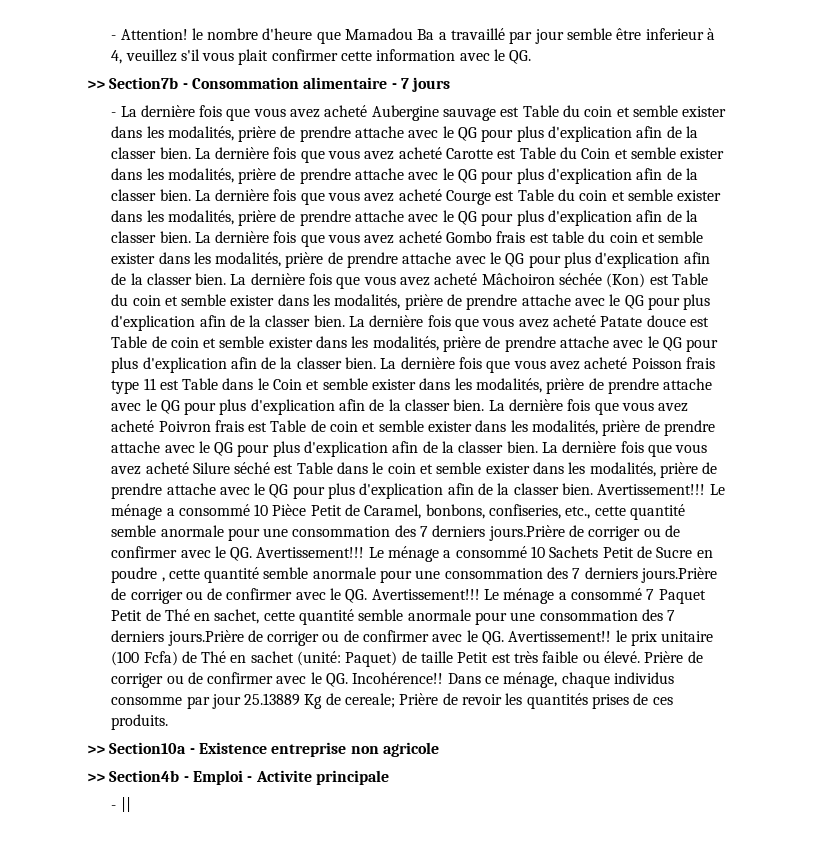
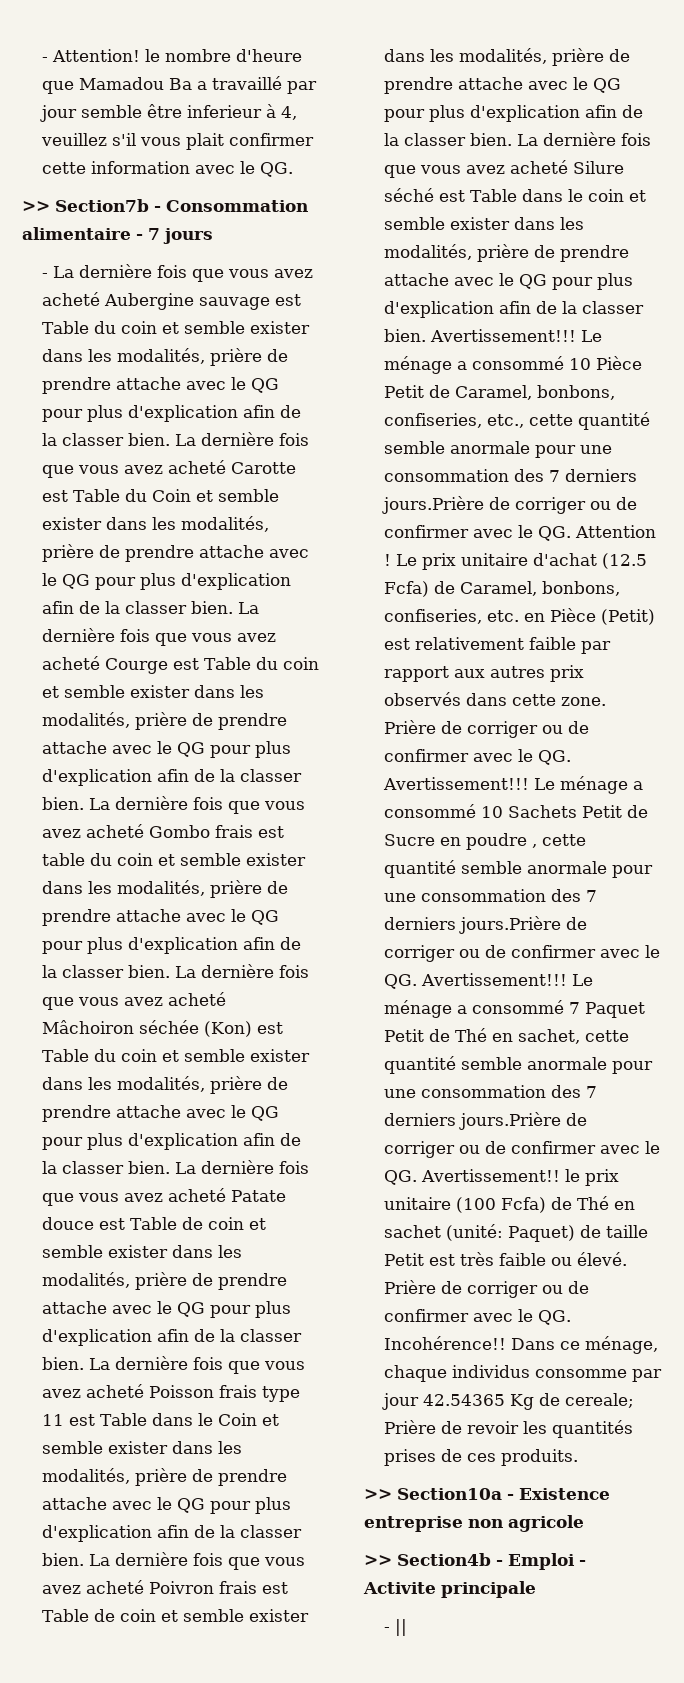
- Le ménage a consommé 10 Pièce Petit de Caramel, bonbons, confiseries, etc., cette quantité semble anormale pour une consommation des 7 derniers jours.Prière de corriger ou de confirmer avec le QG. Avertissement!!!
+ Le ménage a consommé 10 Pièce Petit de Caramel, bonbons, confiseries, etc., cette quantité semble anormale pour une consommation des 7 derniers jours.Prière de corriger ou de confirmer avec le QG. Attention ! Le prix unitaire d'achat (12.5 Fcfa) de Caramel, bonbons, confiseries, etc. en Pièce (Petit) est relativement faible par rapport aux autres prix observés dans cette zone. Prière de corriger ou de confirmer avec le QG. Avertissement!!!
- Dans ce ménage, chaque individus consomme par jour 25.13889 Kg de cereale; Prière de revoir les quantités prises de ces produits.
+ Dans ce ménage, chaque individus consomme par jour 42.54365 Kg de cereale; Prière de revoir les quantités prises de ces produits.

